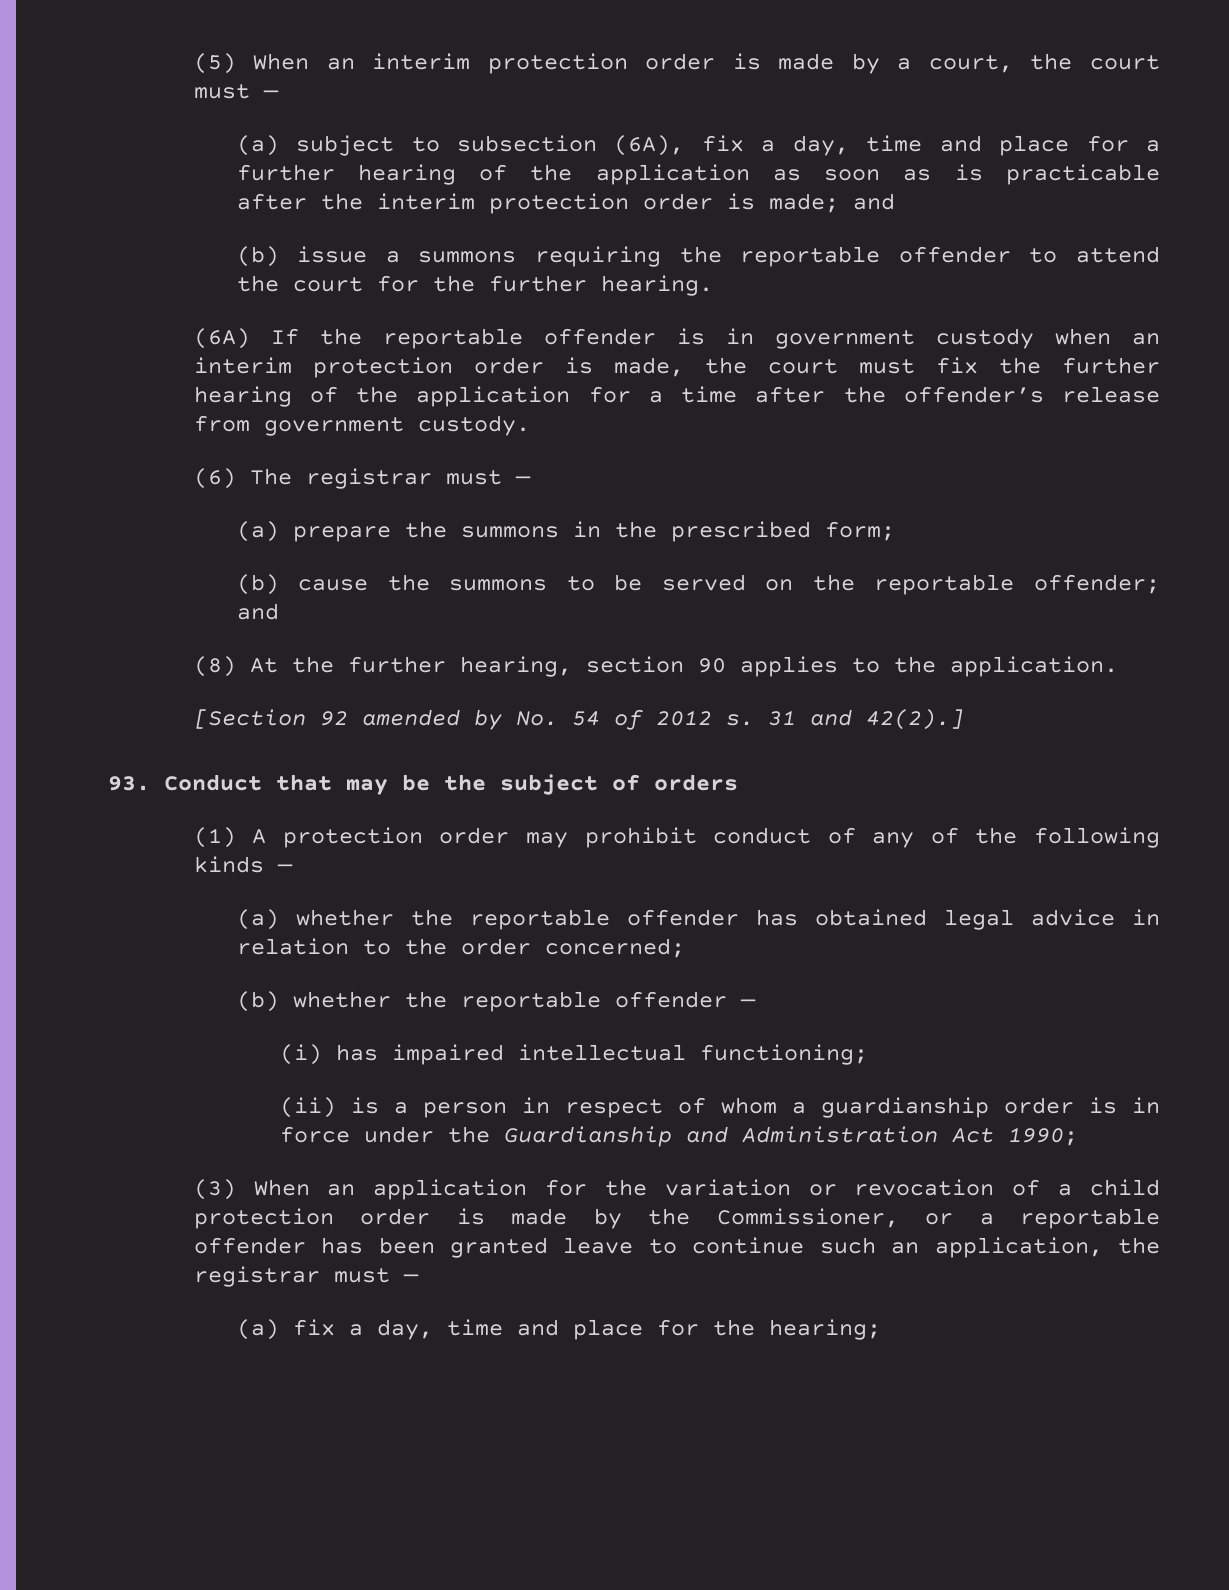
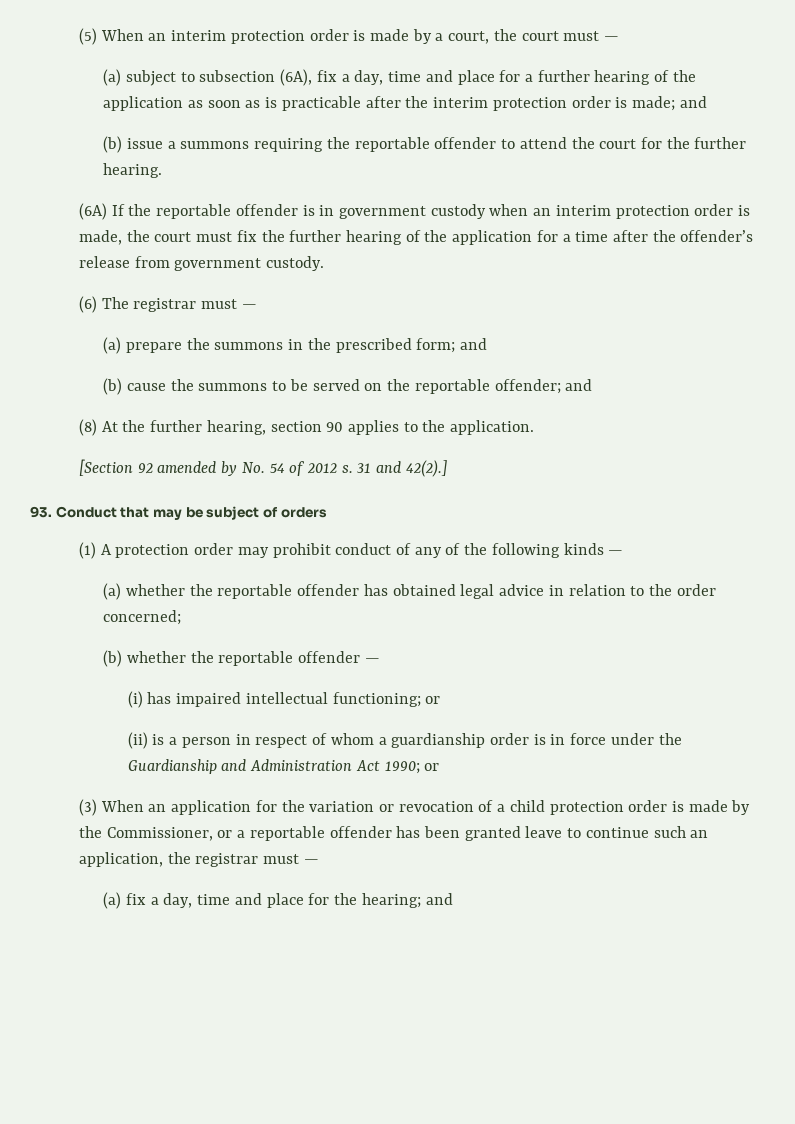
- (a) prepare the summons in the prescribed form;
+ (a) prepare the summons in the prescribed form; and
- 93. Conduct that may be the subject of orders
+ 93. Conduct that may be subject of orders
- (i) has impaired intellectual functioning;
+ (i) has impaired intellectual functioning; or
- (ii) is a person in respect of whom a guardianship order is in force under the Guardianship and Administration Act 1990;
+ (ii) is a person in respect of whom a guardianship order is in force under the Guardianship and Administration Act 1990; or
- (a) fix a day, time and place for the hearing;
+ (a) fix a day, time and place for the hearing; and

